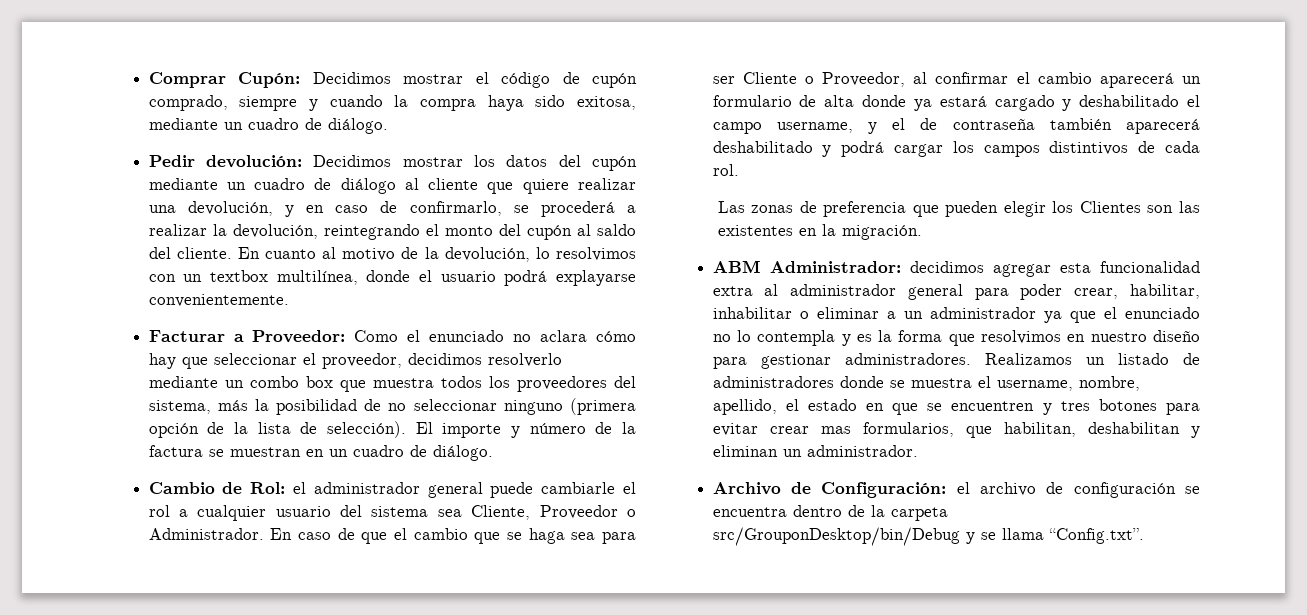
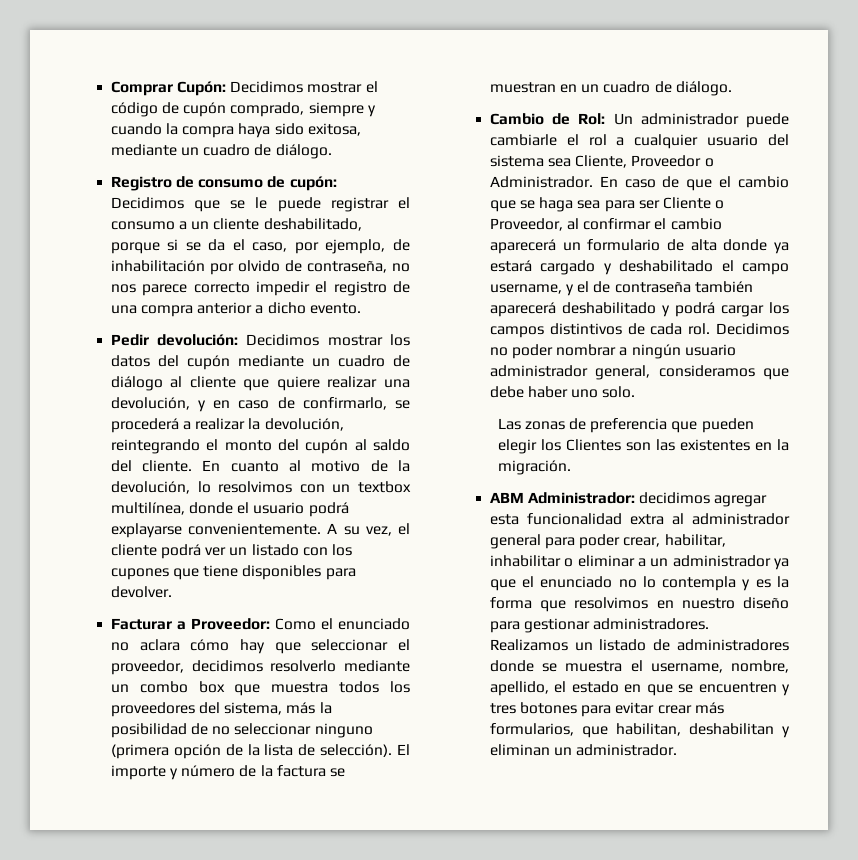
+ Registro de consumo de cupón: Decidimos que se le puede registrar el consumo a un cliente deshabilitado, porque si se da el caso, por ejemplo, de inhabilitación por olvido de contraseña, no nos parece correcto impedir el registro de una compra anterior a dicho evento.
+ A su vez, el cliente podrá ver un listado con los cupones que tiene disponibles para devolver.
- Cambio de Rol: el administrador general puede cambiarle el rol a cualquier usuario del sistema sea Cliente, Proveedor o Administrador.
+ Cambio de Rol: Un administrador puede cambiarle el rol a cualquier usuario del sistema sea Cliente, Proveedor o Administrador.
+ Decidimos no poder nombrar a ningún usuario administrador general, consideramos que debe haber uno solo.
- Realizamos un listado de administradores donde se muestra el username, nombre, apellido, el estado en que se encuentren y tres botones para evitar crear mas formularios, que habilitan, deshabilitan y eliminan un administrador.
+ Realizamos un listado de administradores donde se muestra el username, nombre, apellido, el estado en que se encuentren y tres botones para evitar crear más formularios, que habilitan, deshabilitan y eliminan un administrador.
- Archivo de Configuración: el archivo de configuración se encuentra dentro de la carpeta src/GrouponDesktop/bin/Debug y se llama “Config.txt”.

